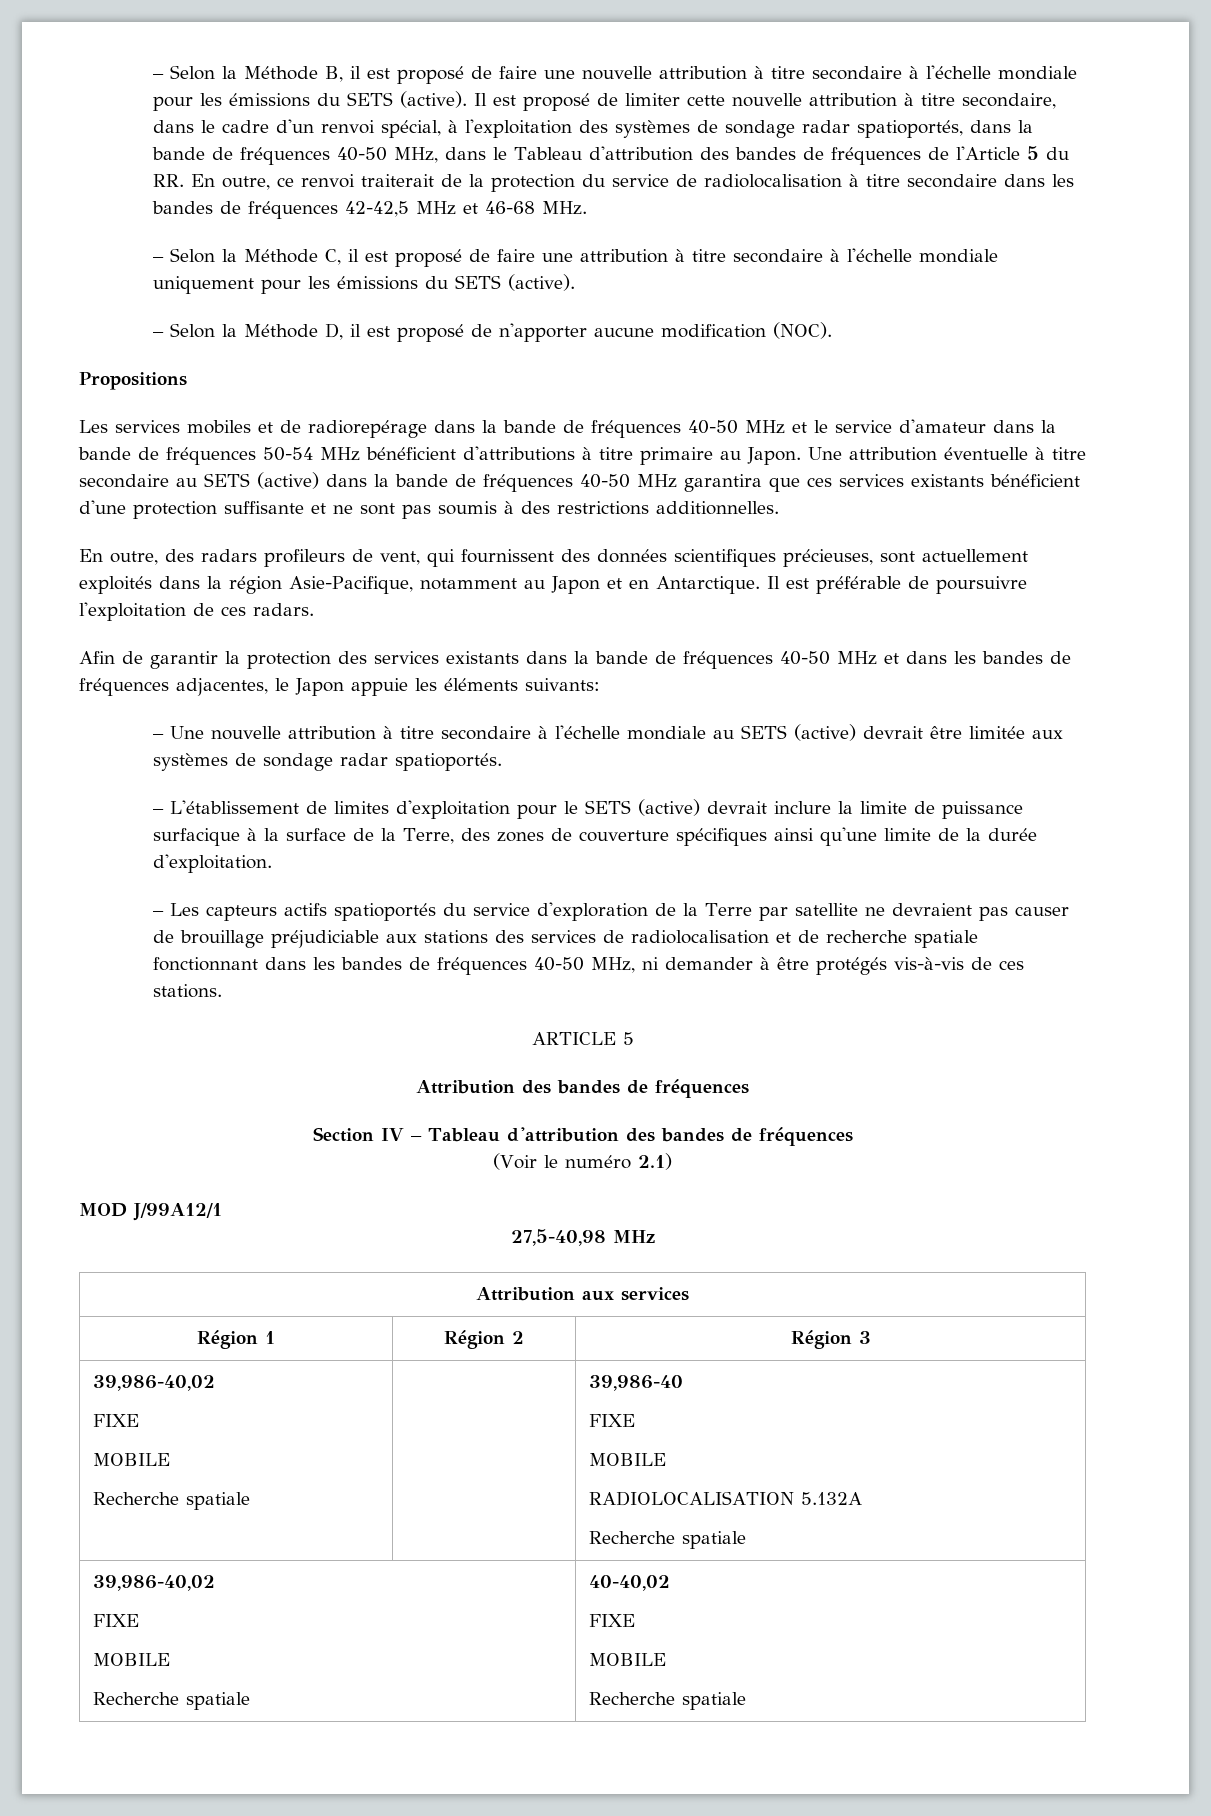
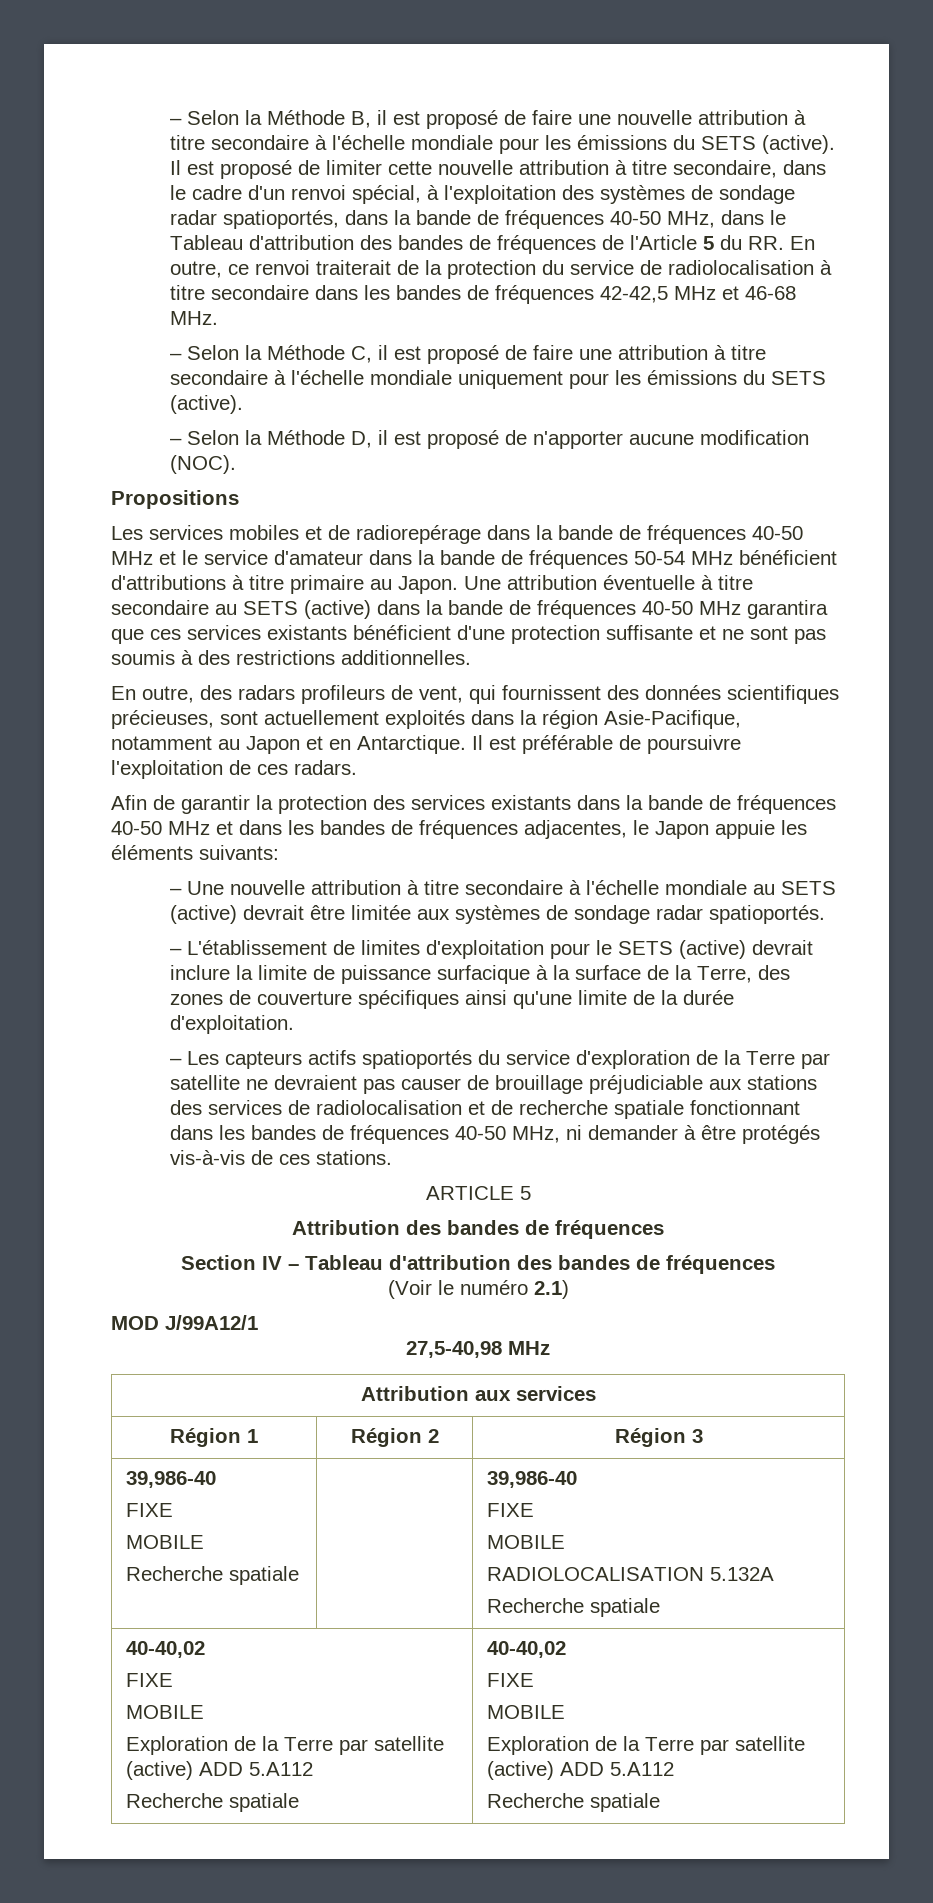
  Région 1 | Région 2 | Région 3
- 39,986-40,02
+ 39,986-40
  FIXE
  MOBILE
  Recherche spatiale | | 39,986-40
  FIXE
  MOBILE
  RADIOLOCALISATION 5.132A
  Recherche spatiale
- 39,986-40,02
+ 40-40,02
  FIXE
  MOBILE
+ Exploration de la Terre par satellite (active) ADD 5.A112
  Recherche spatiale | 40-40,02
  FIXE
  MOBILE
+ Exploration de la Terre par satellite (active) ADD 5.A112

